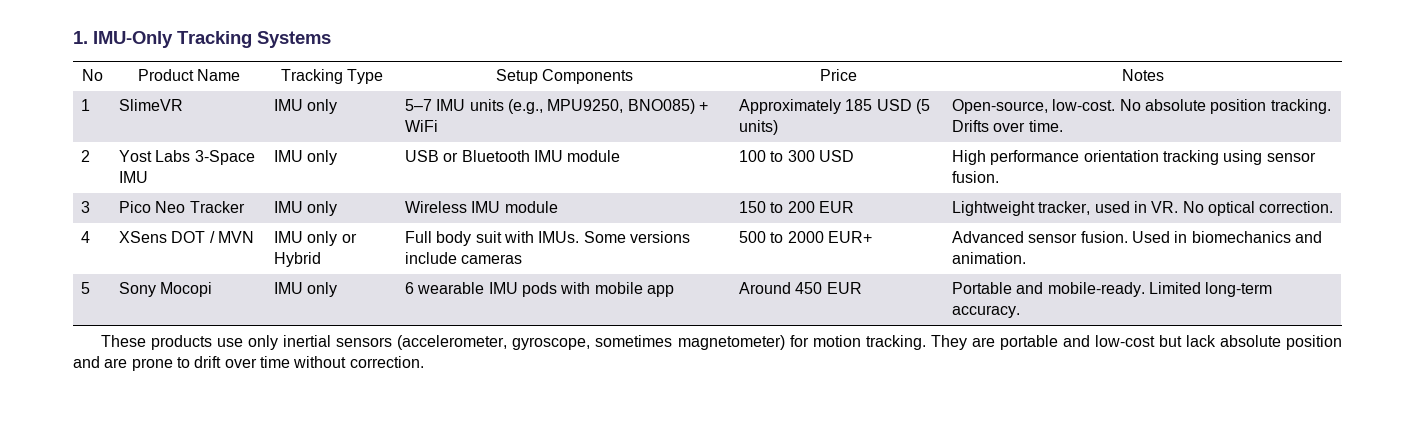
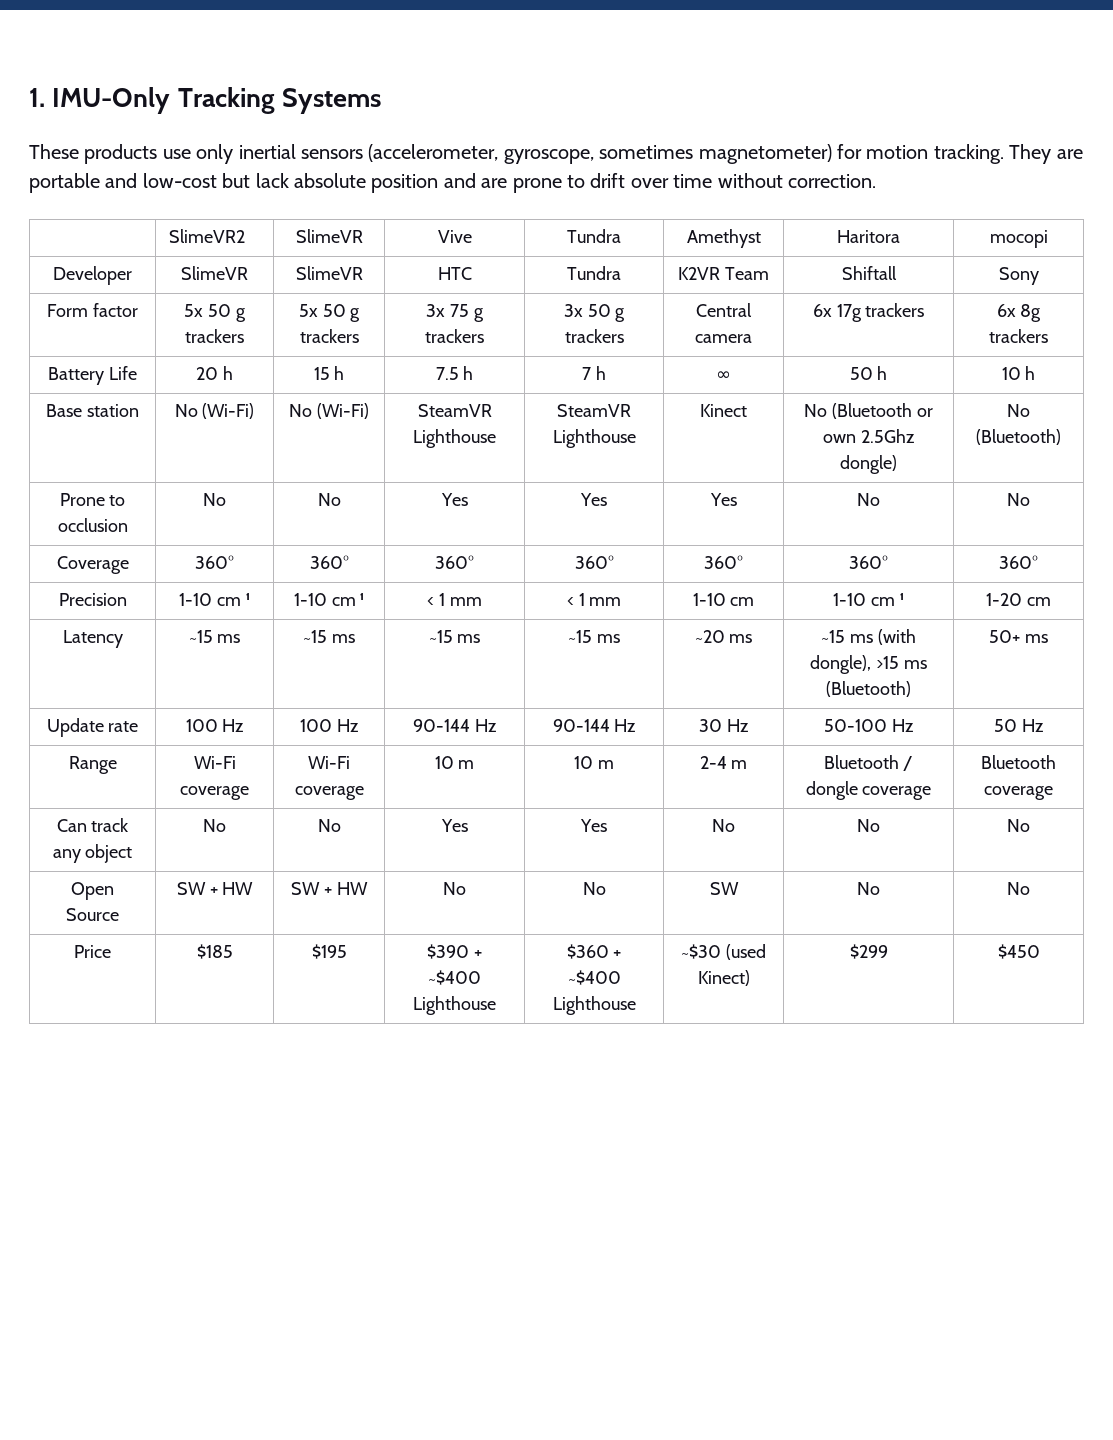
- No | Product Name | Tracking Type | Setup Components | Price | Notes
- 1 | SlimeVR | IMU only | 5–7 IMU units (e.g., MPU9250, BNO085) + WiFi | Approximately 185 USD (5 units) | Open-source, low-cost. No absolute position tracking. Drifts over time.
- 2 | Yost Labs 3-Space IMU | IMU only | USB or Bluetooth IMU module | 100 to 300 USD | High performance orientation tracking using sensor fusion.
- 3 | Pico Neo Tracker | IMU only | Wireless IMU module | 150 to 200 EUR | Lightweight tracker, used in VR. No optical correction.
- 4 | XSens DOT / MVN | IMU only or Hybrid | Full body suit with IMUs. Some versions include cameras | 500 to 2000 EUR+ | Advanced sensor fusion. Used in biomechanics and animation.
- 5 | Sony Mocopi | IMU only | 6 wearable IMU pods with mobile app | Around 450 EUR | Portable and mobile-ready. Limited long-term accuracy.
+ | SlimeVR2 | SlimeVR | Vive | Tundra | Amethyst | Haritora | mocopi
+ Developer | SlimeVR | SlimeVR | HTC | Tundra | K2VR Team | Shiftall | Sony
+ Form factor | 5x 50 g trackers | 5x 50 g trackers | 3x 75 g trackers | 3x 50 g trackers | Central camera | 6x 17g trackers | 6x 8g trackers
+ Battery Life | 20 h | 15 h | 7.5 h | 7 h | ∞ | 50 h | 10 h
+ Base station | No (Wi-Fi) | No (Wi-Fi) | SteamVR Lighthouse | SteamVR Lighthouse | Kinect | No (Bluetooth or own 2.5Ghz dongle) | No (Bluetooth)
+ Prone to occlusion | No | No | Yes | Yes | Yes | No | No
+ Coverage | 360° | 360° | 360° | 360° | 360° | 360° | 360°
+ Precision | 1-10 cm ¹ | 1-10 cm ¹ | < 1 mm | < 1 mm | 1-10 cm | 1-10 cm ¹ | 1-20 cm
+ Latency | ~15 ms | ~15 ms | ~15 ms | ~15 ms | ~20 ms | ~15 ms (with dongle), >15 ms (Bluetooth) | 50+ ms
+ Update rate | 100 Hz | 100 Hz | 90-144 Hz | 90-144 Hz | 30 Hz | 50-100 Hz | 50 Hz
+ Range | Wi-Fi coverage | Wi-Fi coverage | 10 m | 10 m | 2-4 m | Bluetooth / dongle coverage | Bluetooth coverage
+ Can track any object | No | No | Yes | Yes | No | No | No
+ Open Source | SW + HW | SW + HW | No | No | SW | No | No
+ Price | $185 | $195 | $390 + ~$400 Lighthouse | $360 + ~$400 Lighthouse | ~$30 (used Kinect) | $299 | $450

